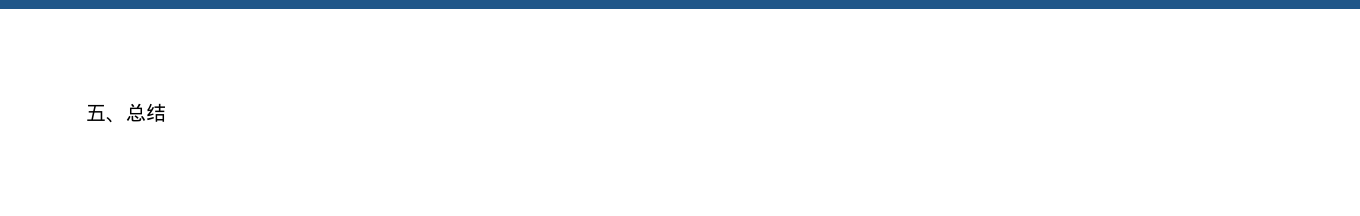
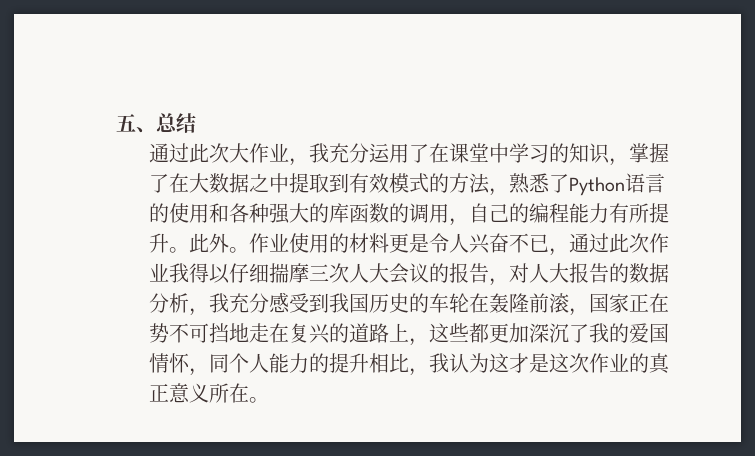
+ 通过此次大作业，我充分运用了在课堂中学习的知识，掌握了在大数据之中提取到有效模式的方法，熟悉了Python语言的使用和各种强大的库函数的调用，自己的编程能力有所提升。此外。作业使用的材料更是令人兴奋不已，通过此次作业我得以仔细揣摩三次人大会议的报告，对人大报告的数据分析，我充分感受到我国历史的车轮在轰隆前滚，国家正在势不可挡地走在复兴的道路上，这些都更加深沉了我的爱国情怀，同个人能力的提升相比，我认为这才是这次作业的真正意义所在。

